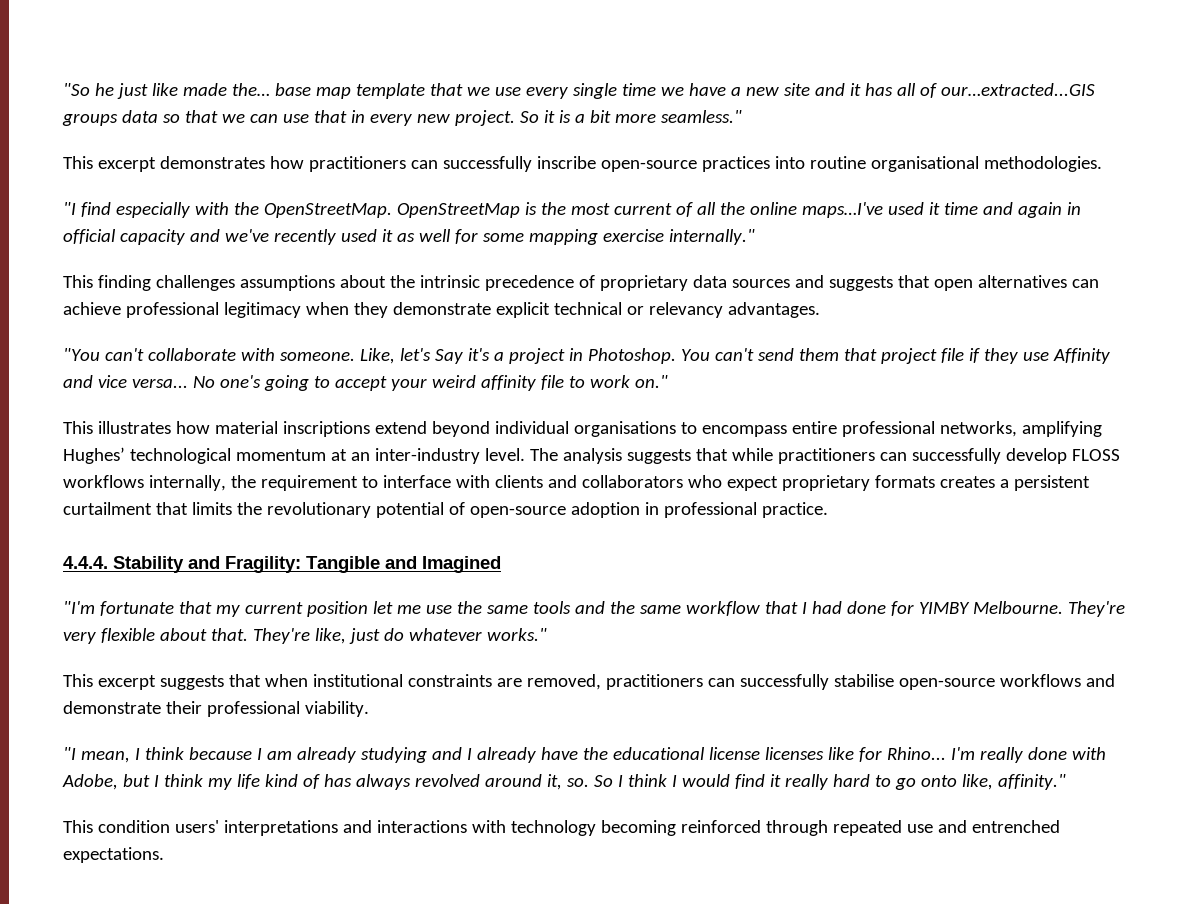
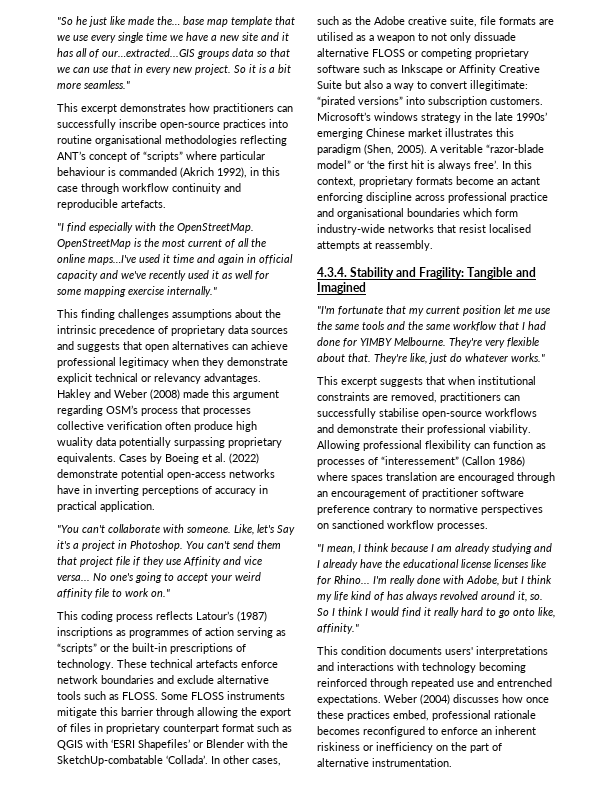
- This excerpt demonstrates how practitioners can successfully inscribe open-source practices into routine organisational methodologies.
+ This excerpt demonstrates how practitioners can successfully inscribe open-source practices into routine organisational methodologies reflecting ANT’s concept of “scripts” where particular behaviour is commanded (Akrich 1992), in this case through workflow continuity and reproducible artefacts.
+ Hakley and Weber (2008) made this argument regarding OSM’s process that processes collective verification often produce high wuality data potentially surpassing proprietary equivalents. Cases by Boeing et al. (2022) demonstrate potential open-access networks have in inverting perceptions of accuracy in practical application.
- This illustrates how material inscriptions extend beyond individual organisations to encompass entire professional networks, amplifying Hughes’ technological momentum at an inter-industry level. The analysis suggests that while practitioners can successfully develop FLOSS workflows internally, the requirement to interface with clients and collaborators who expect proprietary formats creates a persistent curtailment that limits the revolutionary potential of open-source adoption in professional practice.
- 4.4.4. Stability and Fragility: Tangible and Imagined
+ This coding process reflects Latour’s (1987) inscriptions as programmes of action serving as “scripts” or the built-in prescriptions of technology. These technical artefacts enforce network boundaries and exclude alternative tools such as FLOSS. Some FLOSS instruments mitigate this barrier through allowing the export of files in proprietary counterpart format such as QGIS with ‘ESRI Shapefiles’ or Blender with the SketchUp-combatable ‘Collada’. In other cases, such as the Adobe creative suite, file formats are utilised as a weapon to not only dissuade alternative FLOSS or competing proprietary software such as Inkscape or Affinity Creative Suite but also a way to convert illegitimate: “pirated versions” into subscription customers. Microsoft’s windows strategy in the late 1990s’ emerging Chinese market illustrates this paradigm (Shen, 2005). A veritable “razor-blade model” or ‘the first hit is always free’. In this context, proprietary formats become an actant enforcing discipline across professional practice and organisational boundaries which form industry-wide networks that resist localised attempts at reassembly.
+ 4.3.4. Stability and Fragility: Tangible and Imagined
+ Allowing professional flexibility can function as processes of “interessement” (Callon 1986) where spaces translation are encouraged through an encouragement of practitioner software preference contrary to normative perspectives on sanctioned workflow processes.
- This condition users' interpretations and interactions with technology becoming reinforced through repeated use and entrenched expectations.
+ This condition documents users' interpretations and interactions with technology becoming reinforced through repeated use and entrenched expectations.
+ Weber (2004) discusses how once these practices embed, professional rationale becomes reconfigured to enforce an inherent riskiness or inefficiency on the part of alternative instrumentation.

